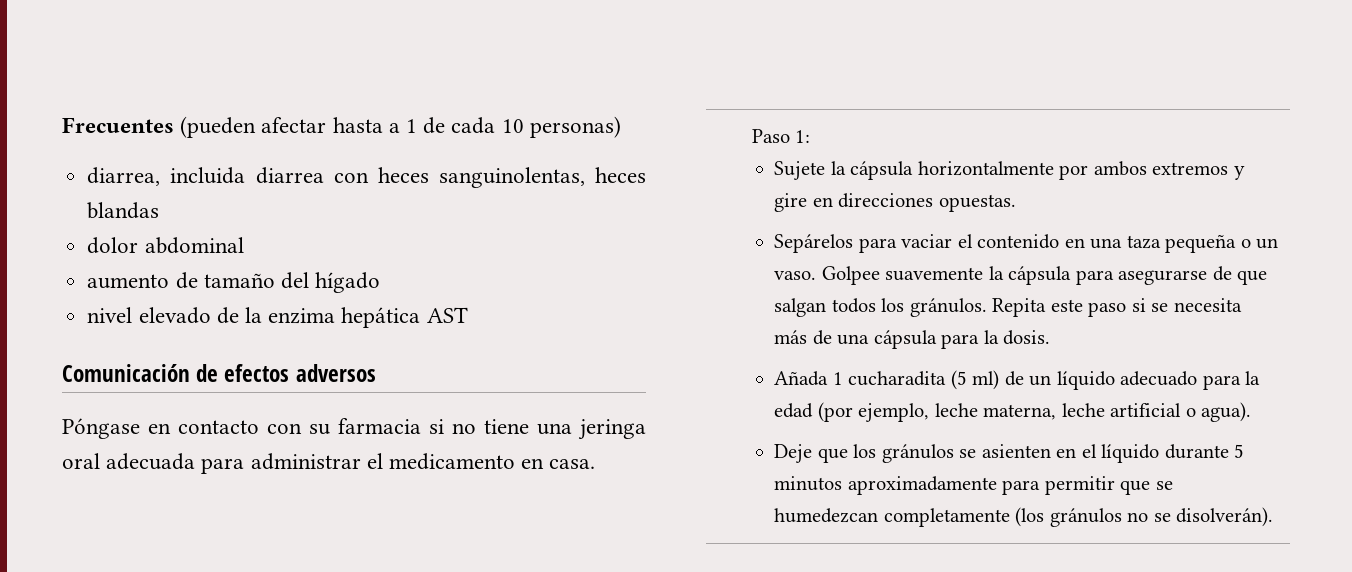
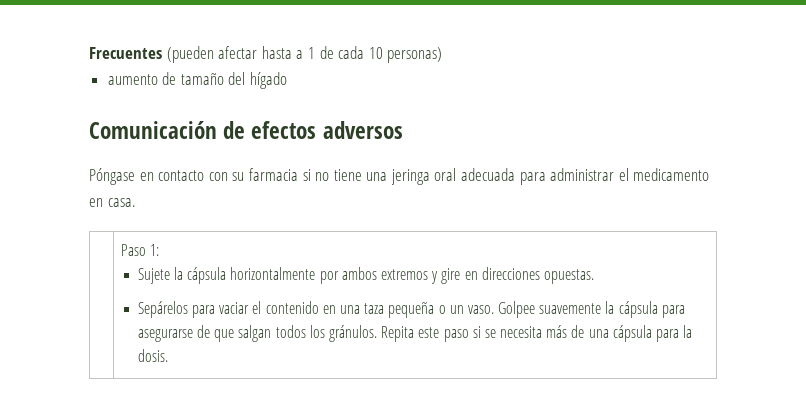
- diarrea, incluida diarrea con heces sanguinolentas, heces blandas
- dolor abdominal
- nivel elevado de la enzima hepática AST
- Añada 1 cucharadita (5 ml) de un líquido adecuado para la edad (por ejemplo, leche materna, leche artificial o agua).
- Deje que los gránulos se asienten en el líquido durante 5 minutos aproximadamente para permitir que se humedezcan completamente (los gránulos no se disolverán).

